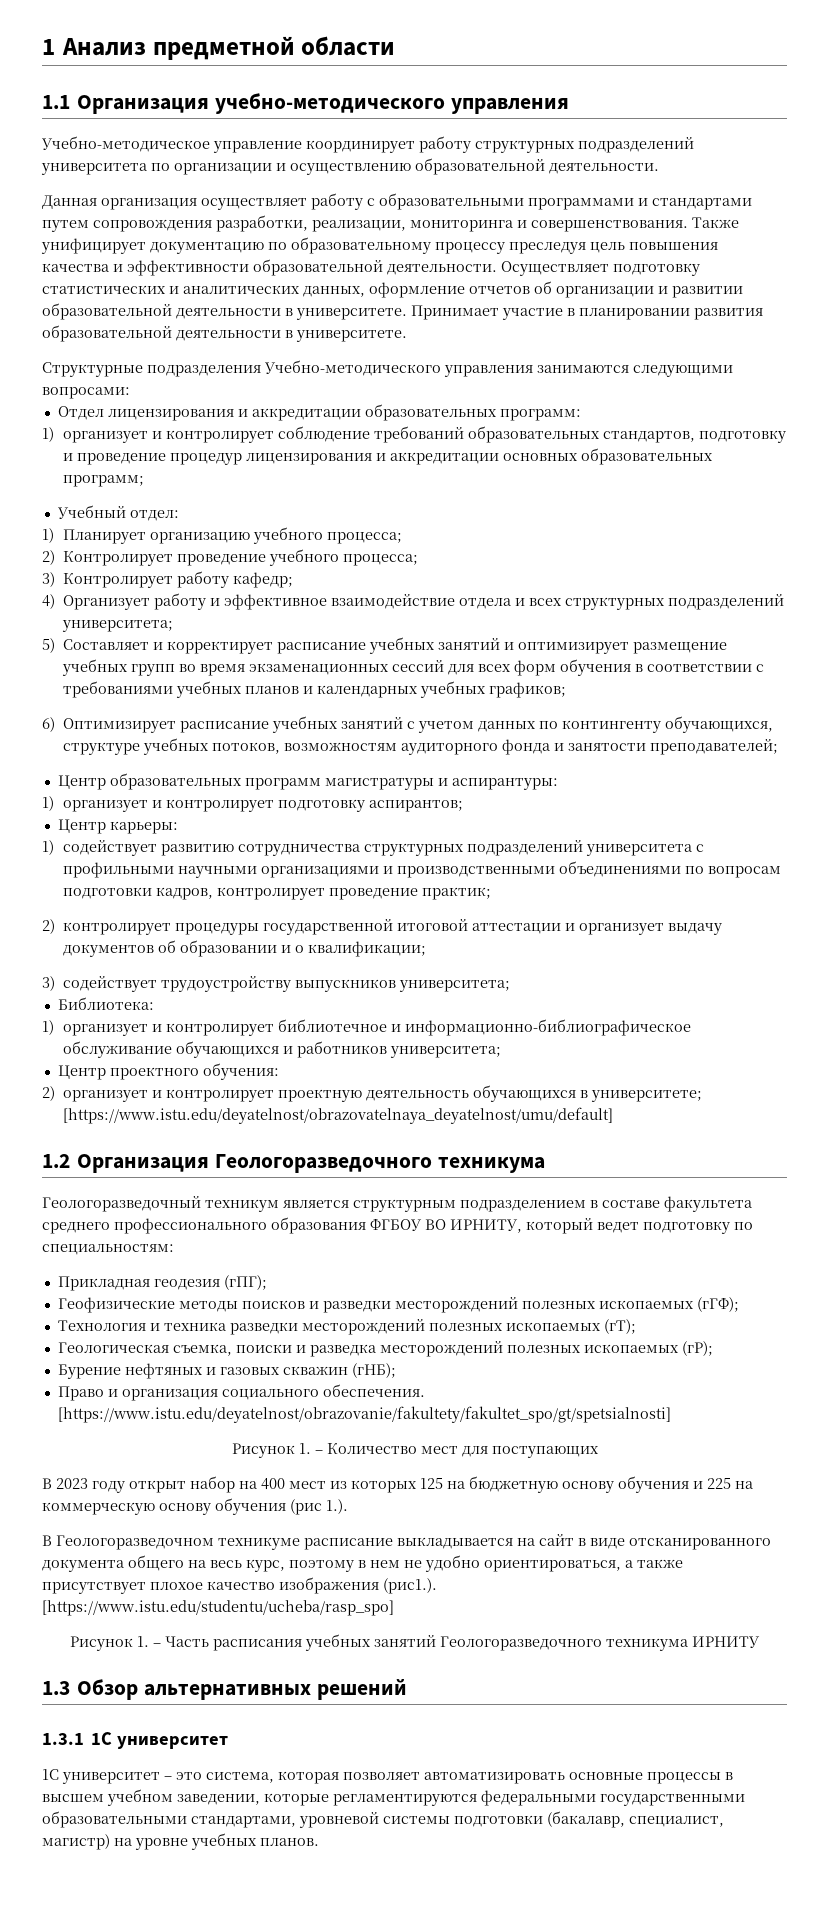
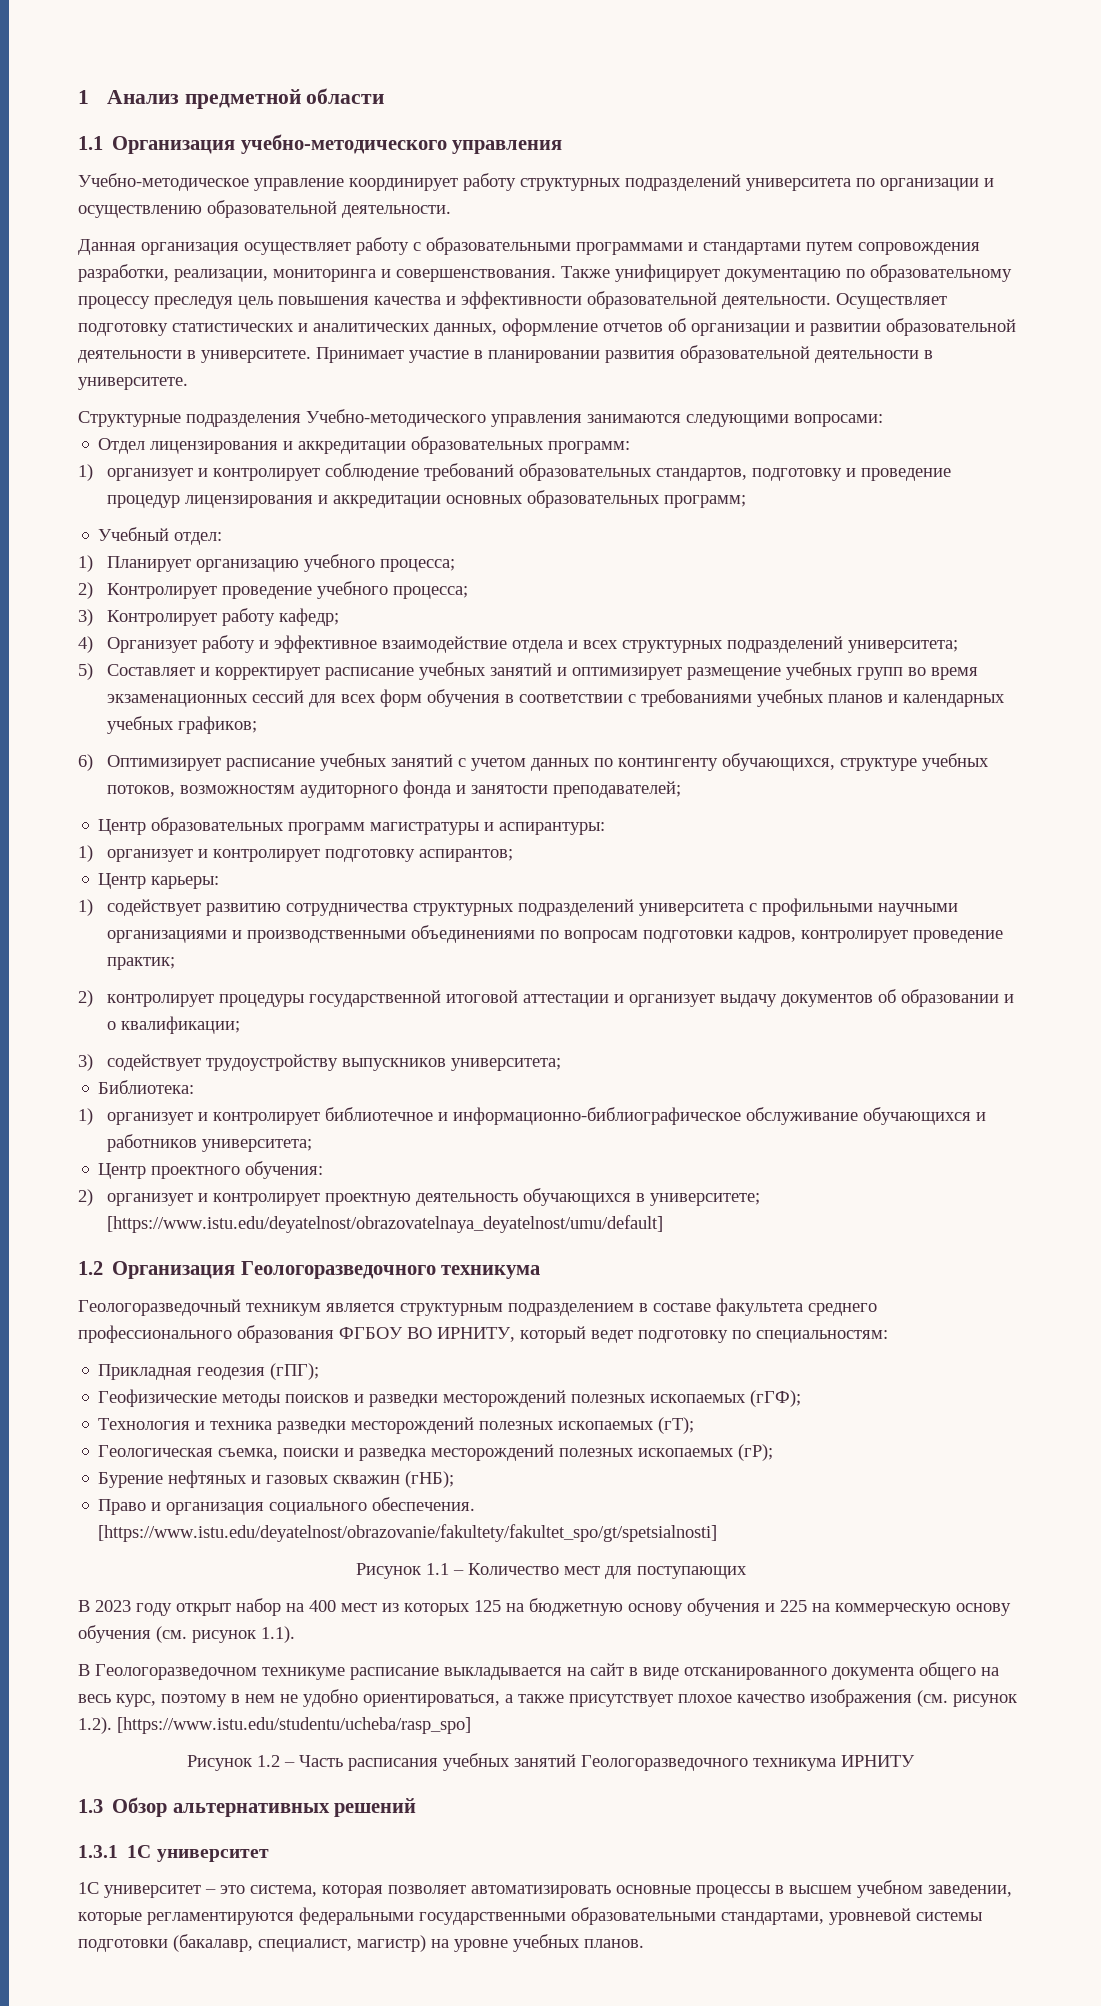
- Рисунок 1. – Количество мест для поступающих
+ Рисунок 1.1 – Количество мест для поступающих
- В 2023 году открыт набор на 400 мест из которых 125 на бюджетную основу обучения и 225 на коммерческую основу обучения (рис 1.).
+ В 2023 году открыт набор на 400 мест из которых 125 на бюджетную основу обучения и 225 на коммерческую основу обучения (см. рисунок 1.1).
- В Геологоразведочном техникуме расписание выкладывается на сайт в виде отсканированного документа общего на весь курс, поэтому в нем не удобно ориентироваться, а также присутствует плохое качество изображения (рис1.). [https://www.istu.edu/studentu/ucheba/rasp_spo]
+ В Геологоразведочном техникуме расписание выкладывается на сайт в виде отсканированного документа общего на весь курс, поэтому в нем не удобно ориентироваться, а также присутствует плохое качество изображения (см. рисунок 1.2). [https://www.istu.edu/studentu/ucheba/rasp_spo]
- Рисунок 1. – Часть расписания учебных занятий Геологоразведочного техникума ИРНИТУ
+ Рисунок 1.2 – Часть расписания учебных занятий Геологоразведочного техникума ИРНИТУ

